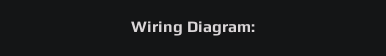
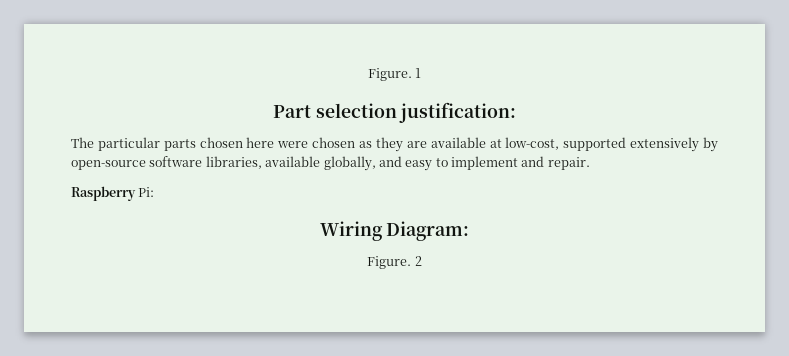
+ Figure. 1
+ Part selection justification:
+ The particular parts chosen here were chosen as they are available at low-cost, supported extensively by open-source software libraries, available globally, and easy to implement and repair.
+ Raspberry Pi:
+ Figure. 2

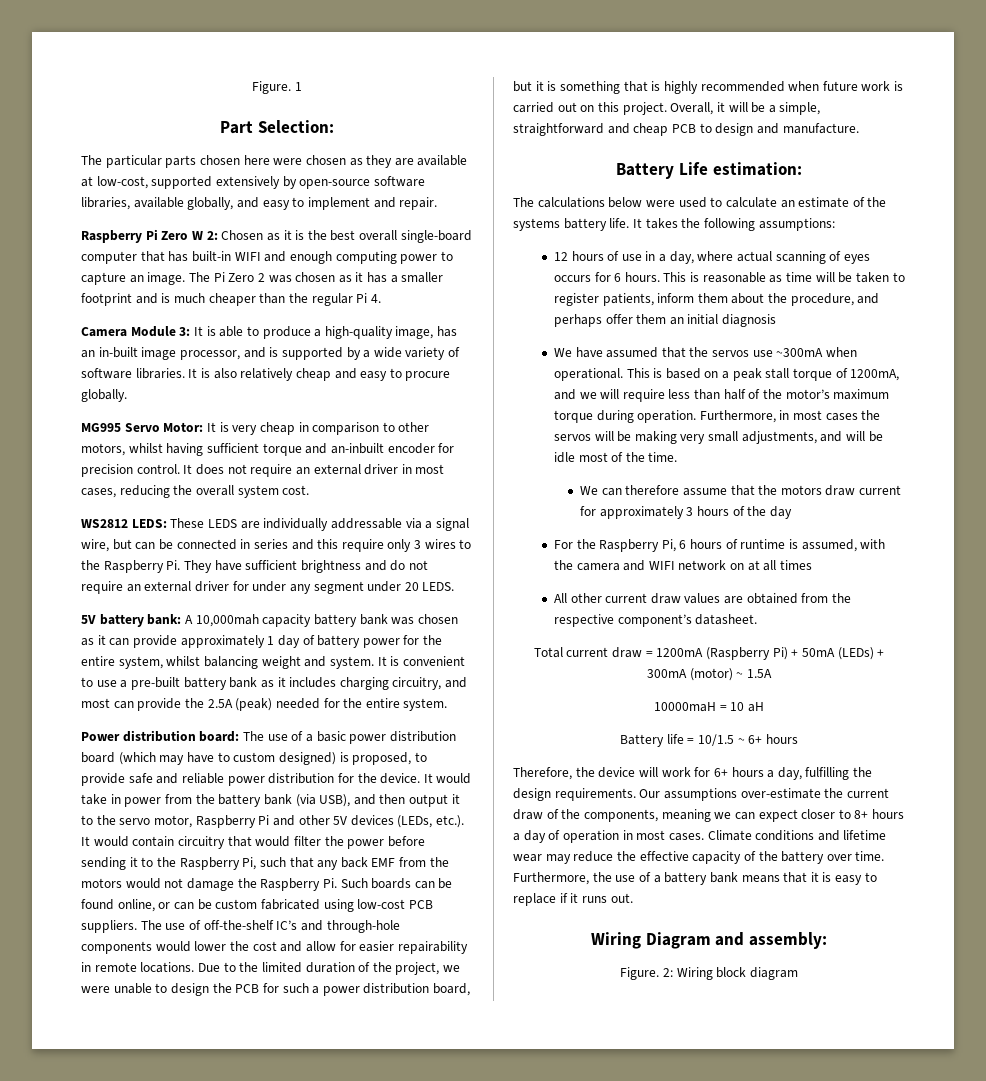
- Part selection justification:
+ Part Selection:
- Raspberry Pi:
- Wiring Diagram:
- Figure. 2
+ Raspberry Pi Zero W 2: Chosen as it is the best overall single-board computer that has built-in WIFI and enough computing power to capture an image. The Pi Zero 2 was chosen as it has a smaller footprint and is much cheaper than the regular Pi 4.
+ Camera Module 3: It is able to produce a high-quality image, has an in-built image processor, and is supported by a wide variety of software libraries. It is also relatively cheap and easy to procure globally.
+ MG995 Servo Motor: It is very cheap in comparison to other motors, whilst having sufficient torque and an-inbuilt encoder for precision control. It does not require an external driver in most cases, reducing the overall system cost.
+ WS2812 LEDS: These LEDS are individually addressable via a signal wire, but can be connected in series and this require only 3 wires to the Raspberry Pi. They have sufficient brightness and do not require an external driver for under any segment under 20 LEDS.
+ 5V battery bank: A 10,000mah capacity battery bank was chosen as it can provide approximately 1 day of battery power for the entire system, whilst balancing weight and system. It is convenient to use a pre-built battery bank as it includes charging circuitry, and most can provide the 2.5A (peak) needed for the entire system.
+ Power distribution board: The use of a basic power distribution board (which may have to custom designed) is proposed, to provide safe and reliable power distribution for the device. It would take in power from the battery bank (via USB), and then output it to the servo motor, Raspberry Pi and other 5V devices (LEDs, etc.). It would contain circuitry that would filter the power before sending it to the Raspberry Pi, such that any back EMF from the motors would not damage the Raspberry Pi. Such boards can be found online, or can be custom fabricated using low-cost PCB suppliers. The use of off-the-shelf IC’s and through-hole components would lower the cost and allow for easier repairability in remote locations. Due to the limited duration of the project, we were unable to design the PCB for such a power distribution board, but it is something that is highly recommended when future work is carried out on this project. Overall, it will be a simple, straightforward and cheap PCB to design and manufacture.
+ Battery Life estimation:
+ The calculations below were used to calculate an estimate of the systems battery life. It takes the following assumptions:
+ 12 hours of use in a day, where actual scanning of eyes occurs for 6 hours. This is reasonable as time will be taken to register patients, inform them about the procedure, and perhaps offer them an initial diagnosis
+ We have assumed that the servos use ~300mA when operational. This is based on a peak stall torque of 1200mA, and we will require less than half of the motor’s maximum torque during operation. Furthermore, in most cases the servos will be making very small adjustments, and will be idle most of the time.
+ We can therefore assume that the motors draw current for approximately 3 hours of the day
+ For the Raspberry Pi, 6 hours of runtime is assumed, with the camera and WIFI network on at all times
+ All other current draw values are obtained from the respective component’s datasheet.
+ Total current draw = 1200mA (Raspberry Pi) + 50mA (LEDs) + 300mA (motor) ~ 1.5A
+ 10000maH = 10 aH
+ Battery life = 10/1.5 ~ 6+ hours
+ Therefore, the device will work for 6+ hours a day, fulfilling the design requirements. Our assumptions over-estimate the current draw of the components, meaning we can expect closer to 8+ hours a day of operation in most cases. Climate conditions and lifetime wear may reduce the effective capacity of the battery over time. Furthermore, the use of a battery bank means that it is easy to replace if it runs out.
+ Wiring Diagram and assembly:
+ Figure. 2: Wiring block diagram

